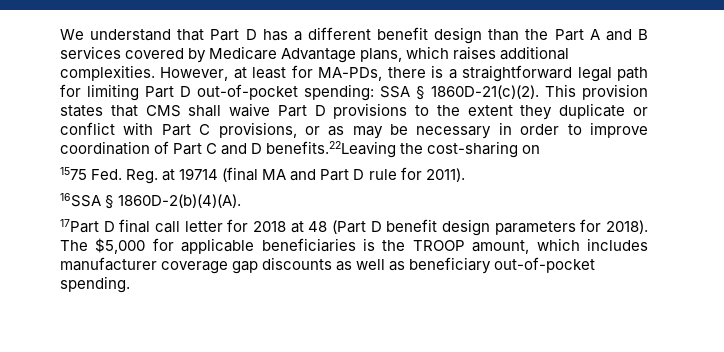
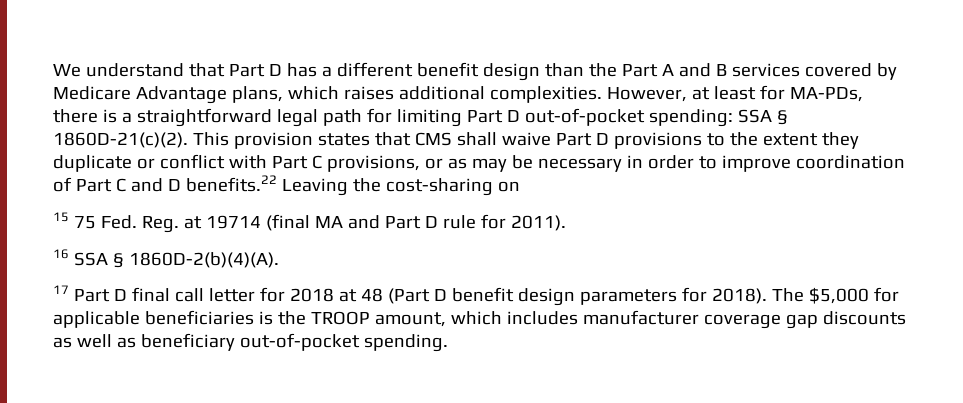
- This provision states that CMS shall waive Part D provisions to the extent they duplicate or conflict with Part C provisions, or as may be necessary in order to improve coordination of Part C and D benefits.22Leaving the cost-sharing on
+ This provision states that CMS shall waive Part D provisions to the extent they duplicate or conflict with Part C provisions, or as may be necessary in order to improve coordination of Part C and D benefits.22 Leaving the cost-sharing on
- 1575 Fed. Reg. at 19714 (final MA and Part D rule for 2011).
+ 15 75 Fed. Reg. at 19714 (final MA and Part D rule for 2011).
- 16SSA § 1860D-2(b)(4)(A).
+ 16 SSA § 1860D-2(b)(4)(A).
- 17Part D final call letter for 2018 at 48 (Part D benefit design parameters for 2018).
+ 17 Part D final call letter for 2018 at 48 (Part D benefit design parameters for 2018).

